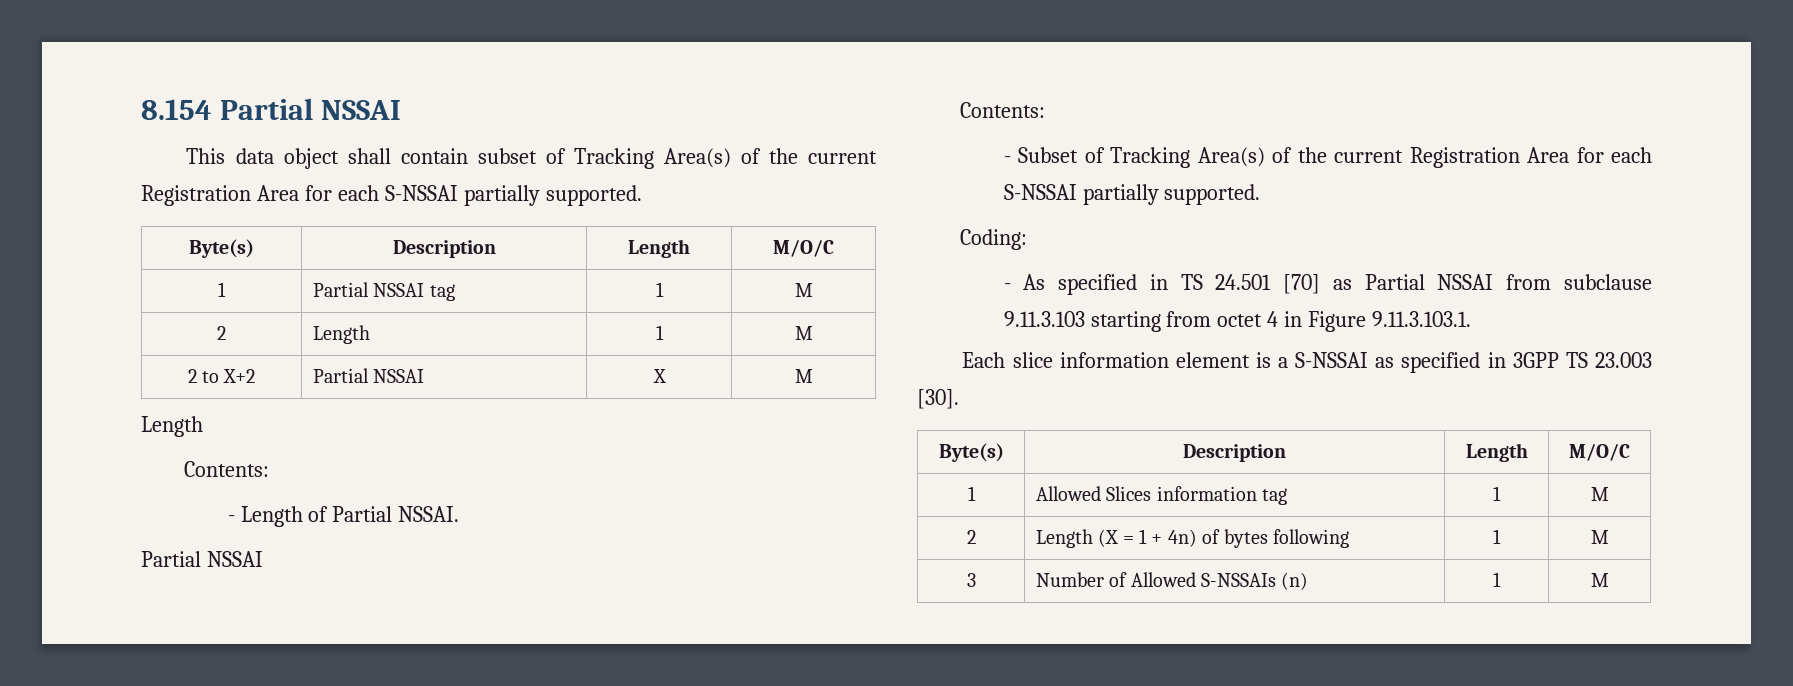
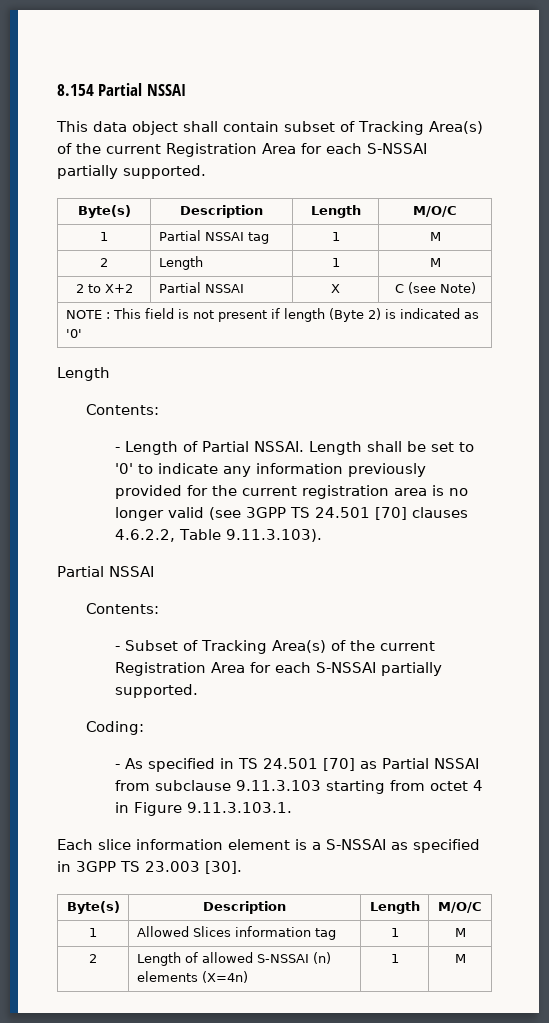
- 2 to X+2 | Partial NSSAI | X | M
+ 2 to X+2 | Partial NSSAI | X | C (see Note)
+ NOTE : This field is not present if length (Byte 2) is indicated as '0'
+ Length shall be set to '0' to indicate any information previously provided for the current registration area is no longer valid (see 3GPP TS 24.501 [70] clauses 4.6.2.2, Table 9.11.3.103).
- 2 | Length (X = 1 + 4n) of bytes following | 1 | M
- 3 | Number of Allowed S-NSSAIs (n) | 1 | M
+ 2 | Length of allowed S-NSSAI (n) elements (X=4n) | 1 | M

